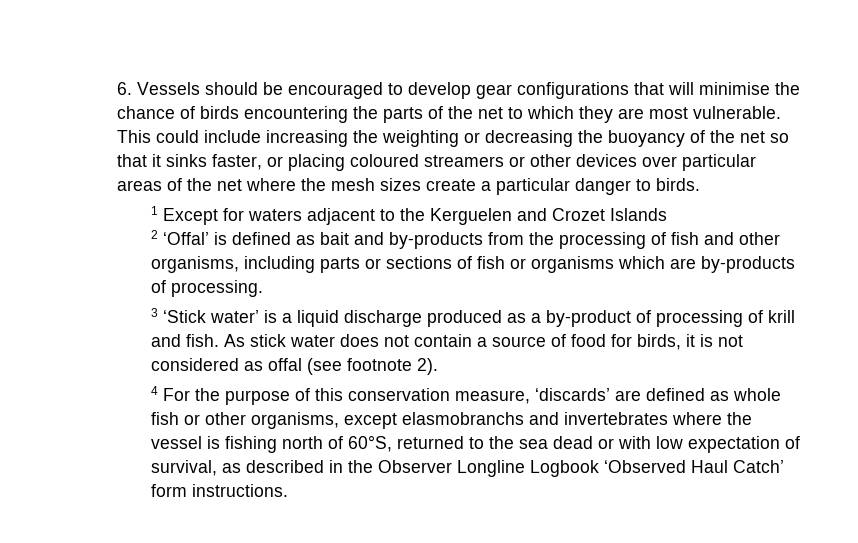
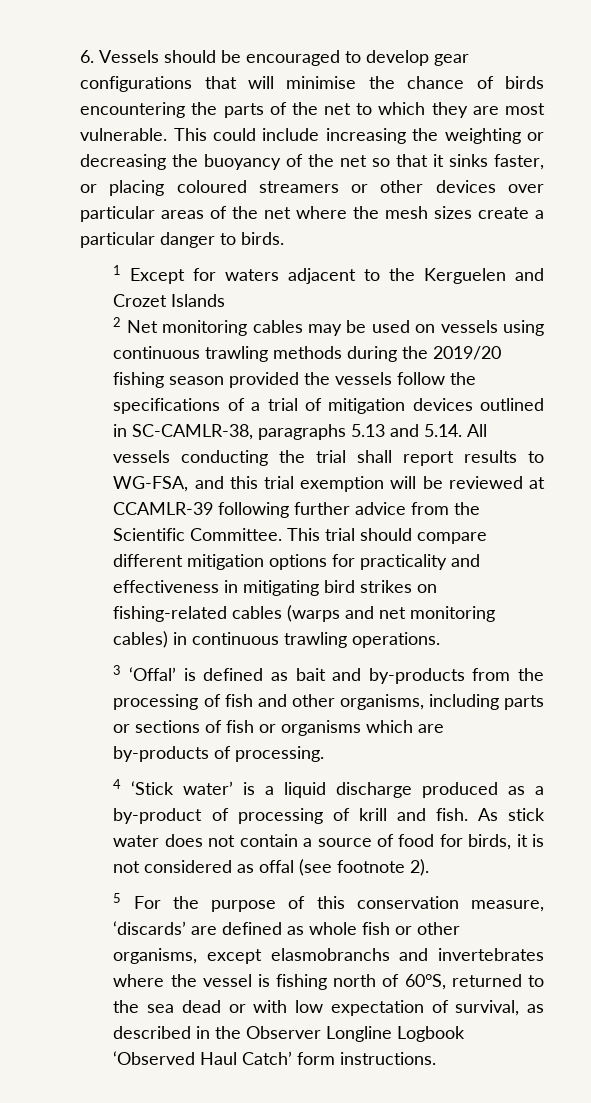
- 2 ‘Offal’ is defined as bait and by-products from the processing of fish and other organisms, including parts or sections of fish or organisms which are by-products of processing.
+ 2 Net monitoring cables may be used on vessels using continuous trawling methods during the 2019/20 fishing season provided the vessels follow the specifications of a trial of mitigation devices outlined in SC-CAMLR-38, paragraphs 5.13 and 5.14. All vessels conducting the trial shall report results to WG-FSA, and this trial exemption will be reviewed at CCAMLR-39 following further advice from the Scientific Committee. This trial should compare different mitigation options for practicality and effectiveness in mitigating bird strikes on fishing-related cables (warps and net monitoring cables) in continuous trawling operations.
+ 3 ‘Offal’ is defined as bait and by-products from the processing of fish and other organisms, including parts or sections of fish or organisms which are by-products of processing.
- 3 ‘Stick water’ is a liquid discharge produced as a by-product of processing of krill and fish.
+ 4 ‘Stick water’ is a liquid discharge produced as a by-product of processing of krill and fish.
- 4 For the purpose of this conservation measure, ‘discards’ are defined as whole fish or other organisms, except elasmobranchs and invertebrates where the vessel is fishing north of 60°S, returned to the sea dead or with low expectation of survival, as described in the Observer Longline Logbook ‘Observed Haul Catch’ form instructions.
+ 5 For the purpose of this conservation measure, ‘discards’ are defined as whole fish or other organisms, except elasmobranchs and invertebrates where the vessel is fishing north of 60°S, returned to the sea dead or with low expectation of survival, as described in the Observer Longline Logbook ‘Observed Haul Catch’ form instructions.

